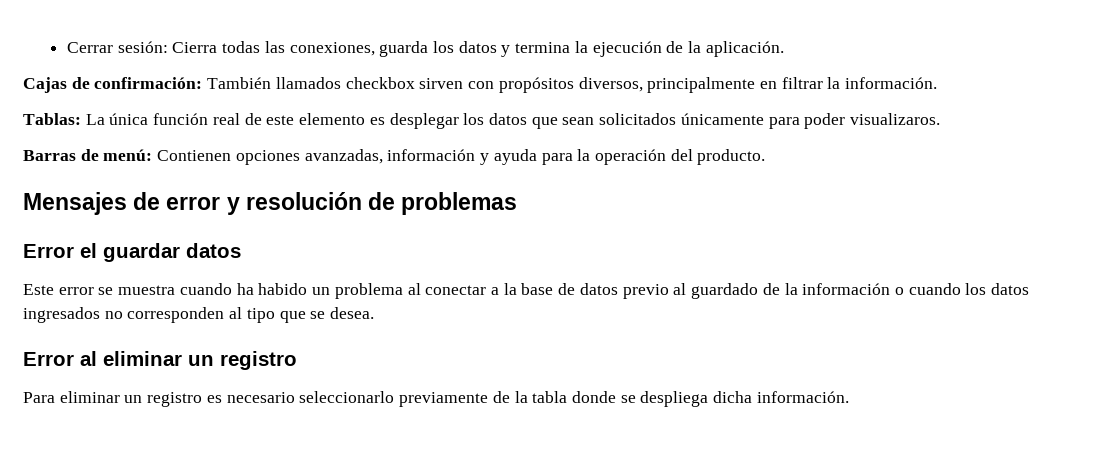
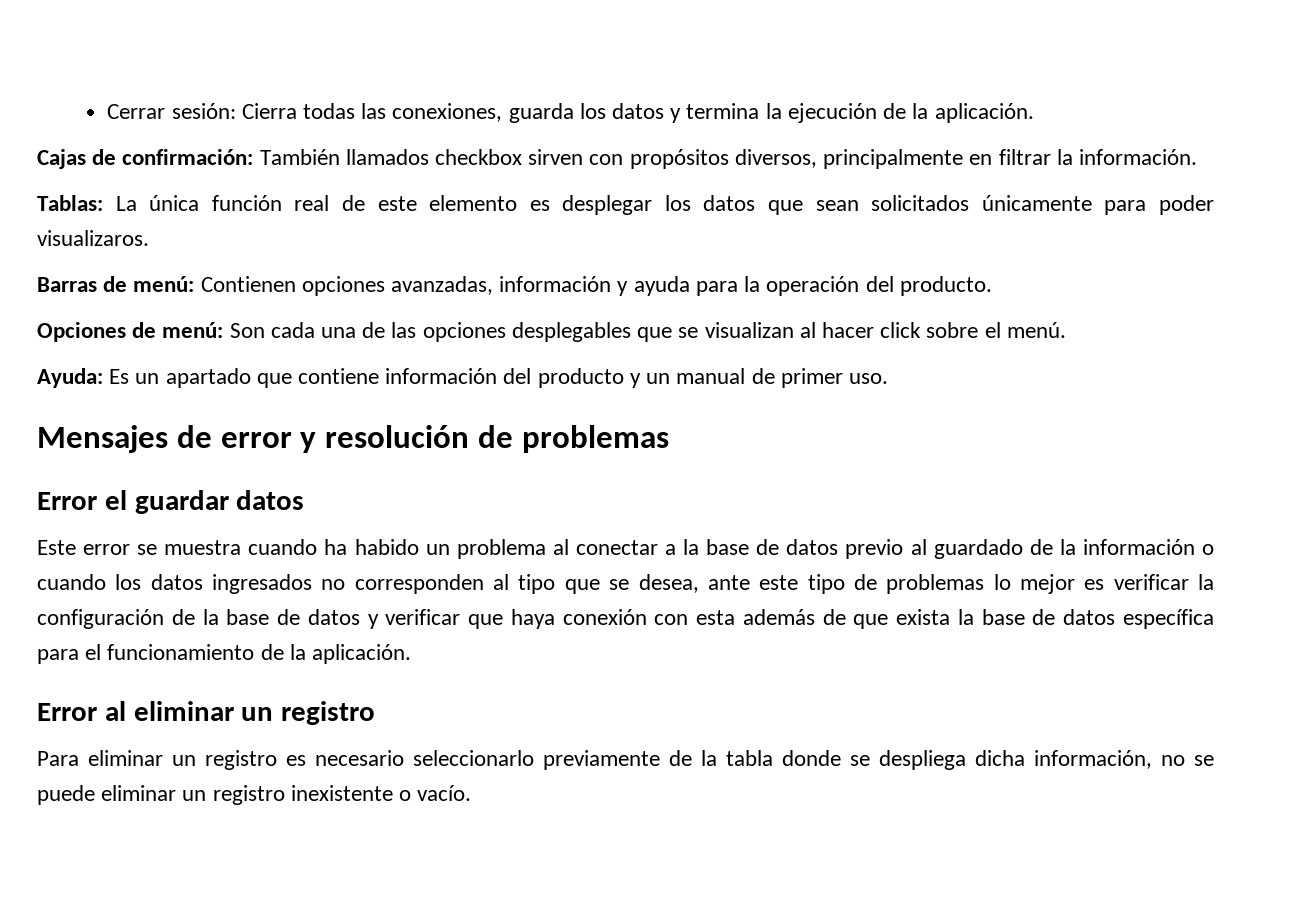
+ Opciones de menú: Son cada una de las opciones desplegables que se visualizan al hacer click sobre el menú.
+ Ayuda: Es un apartado que contiene información del producto y un manual de primer uso.
- Este error se muestra cuando ha habido un problema al conectar a la base de datos previo al guardado de la información o cuando los datos ingresados no corresponden al tipo que se desea.
+ Este error se muestra cuando ha habido un problema al conectar a la base de datos previo al guardado de la información o cuando los datos ingresados no corresponden al tipo que se desea, ante este tipo de problemas lo mejor es verificar la configuración de la base de datos y verificar que haya conexión con esta además de que exista la base de datos específica para el funcionamiento de la aplicación.
- Para eliminar un registro es necesario seleccionarlo previamente de la tabla donde se despliega dicha información.
+ Para eliminar un registro es necesario seleccionarlo previamente de la tabla donde se despliega dicha información, no se puede eliminar un registro inexistente o vacío.

